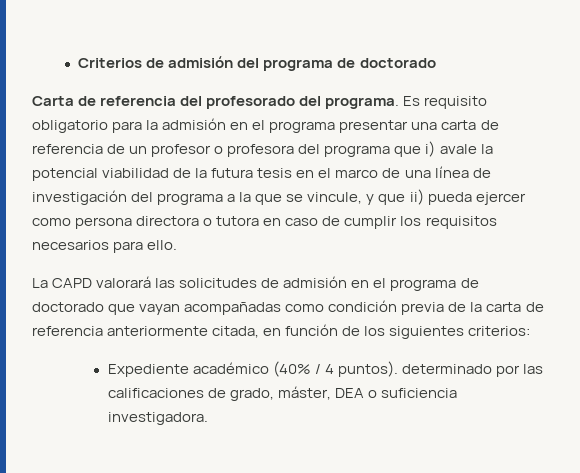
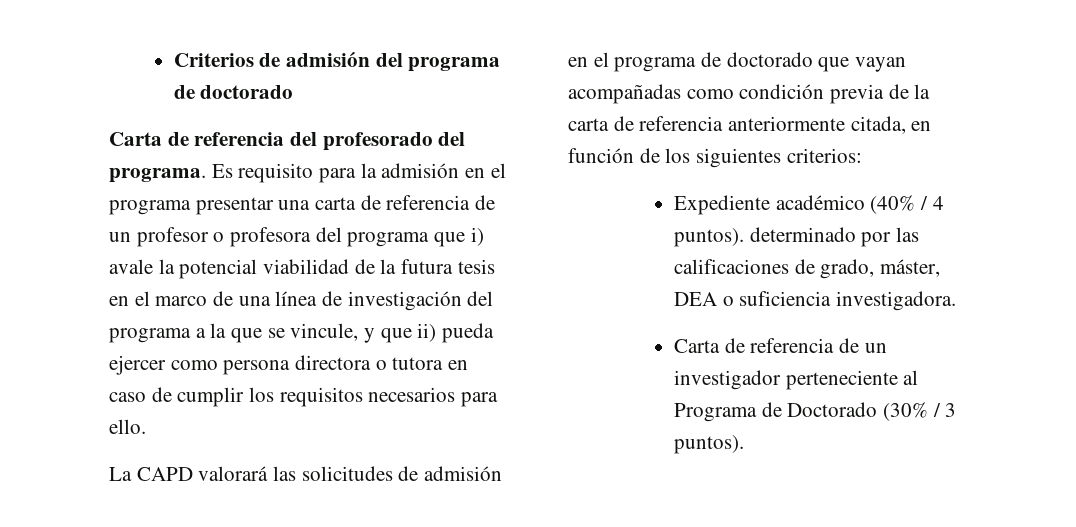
- Es requisito obligatorio para la admisión en el programa presentar una carta de referencia de un profesor o profesora del programa que i) avale la potencial viabilidad de la futura tesis en el marco de una línea de investigación del programa a la que se vincule, y que ii) pueda ejercer como persona directora o tutora en caso de cumplir los requisitos necesarios para ello.
+ Es requisito para la admisión en el programa presentar una carta de referencia de un profesor o profesora del programa que i) avale la potencial viabilidad de la futura tesis en el marco de una línea de investigación del programa a la que se vincule, y que ii) pueda ejercer como persona directora o tutora en caso de cumplir los requisitos necesarios para ello.
+ Carta de referencia de un investigador perteneciente al Programa de Doctorado (30% / 3 puntos).

